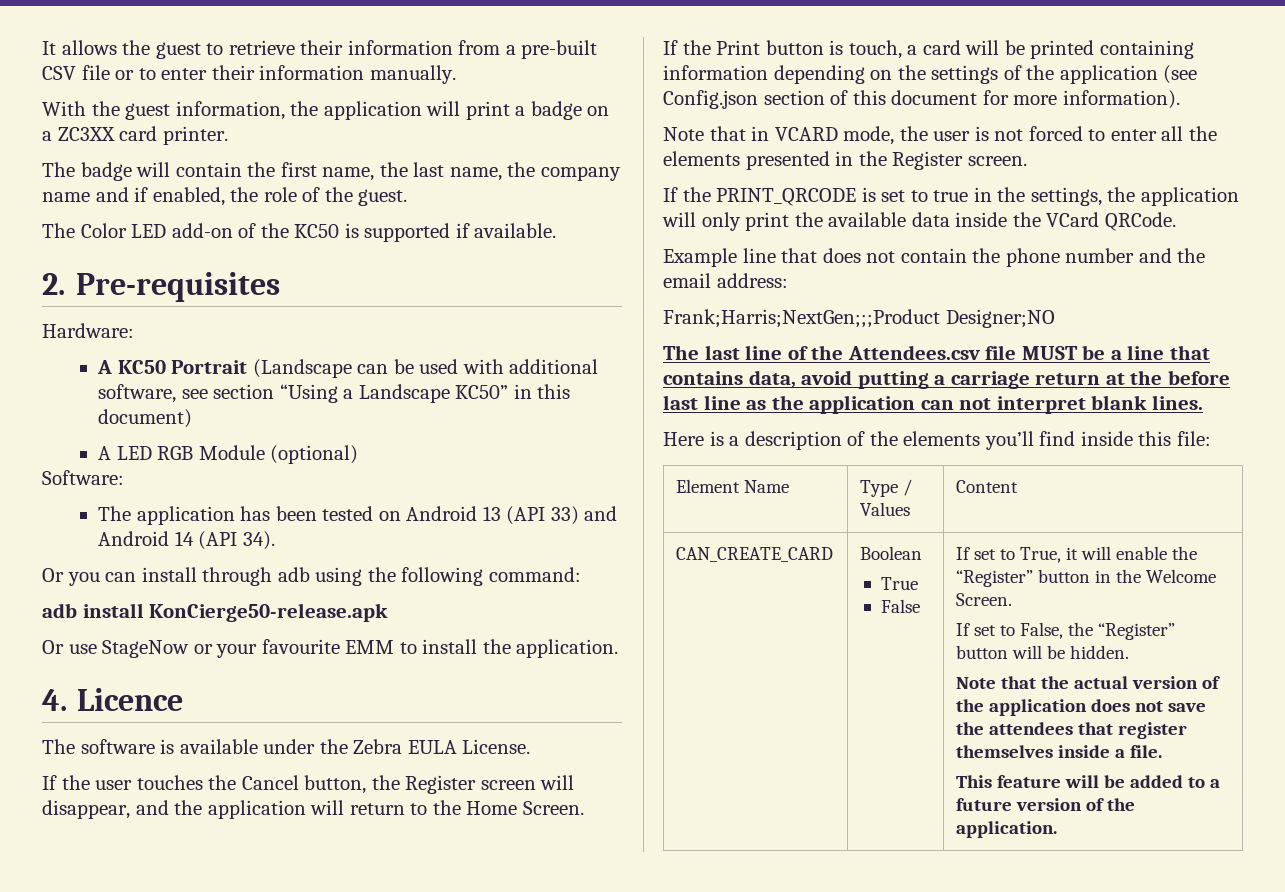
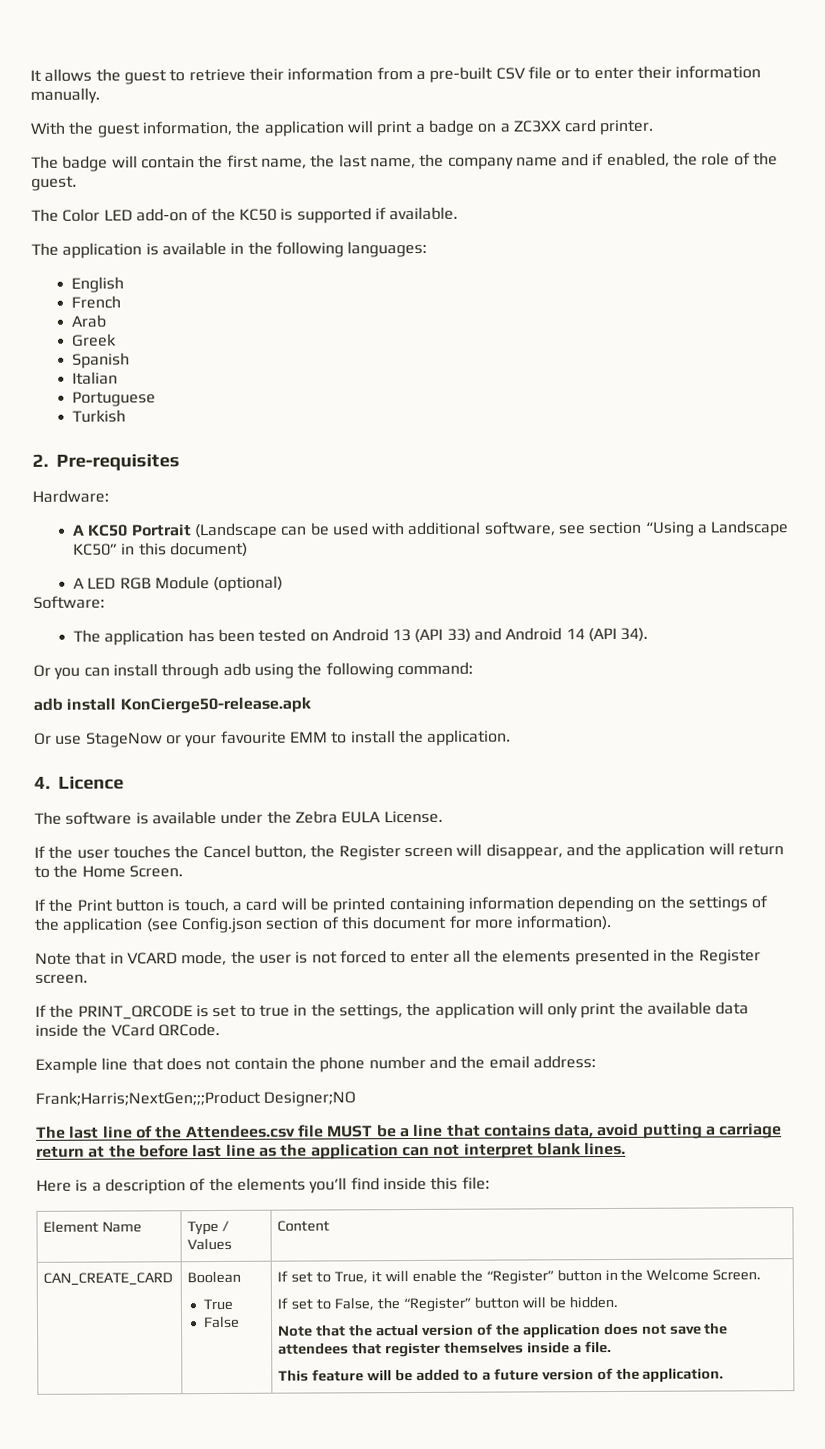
+ The application is available in the following languages:
+ English
+ French
+ Arab
+ Greek
+ Spanish
+ Italian
+ Portuguese
+ Turkish

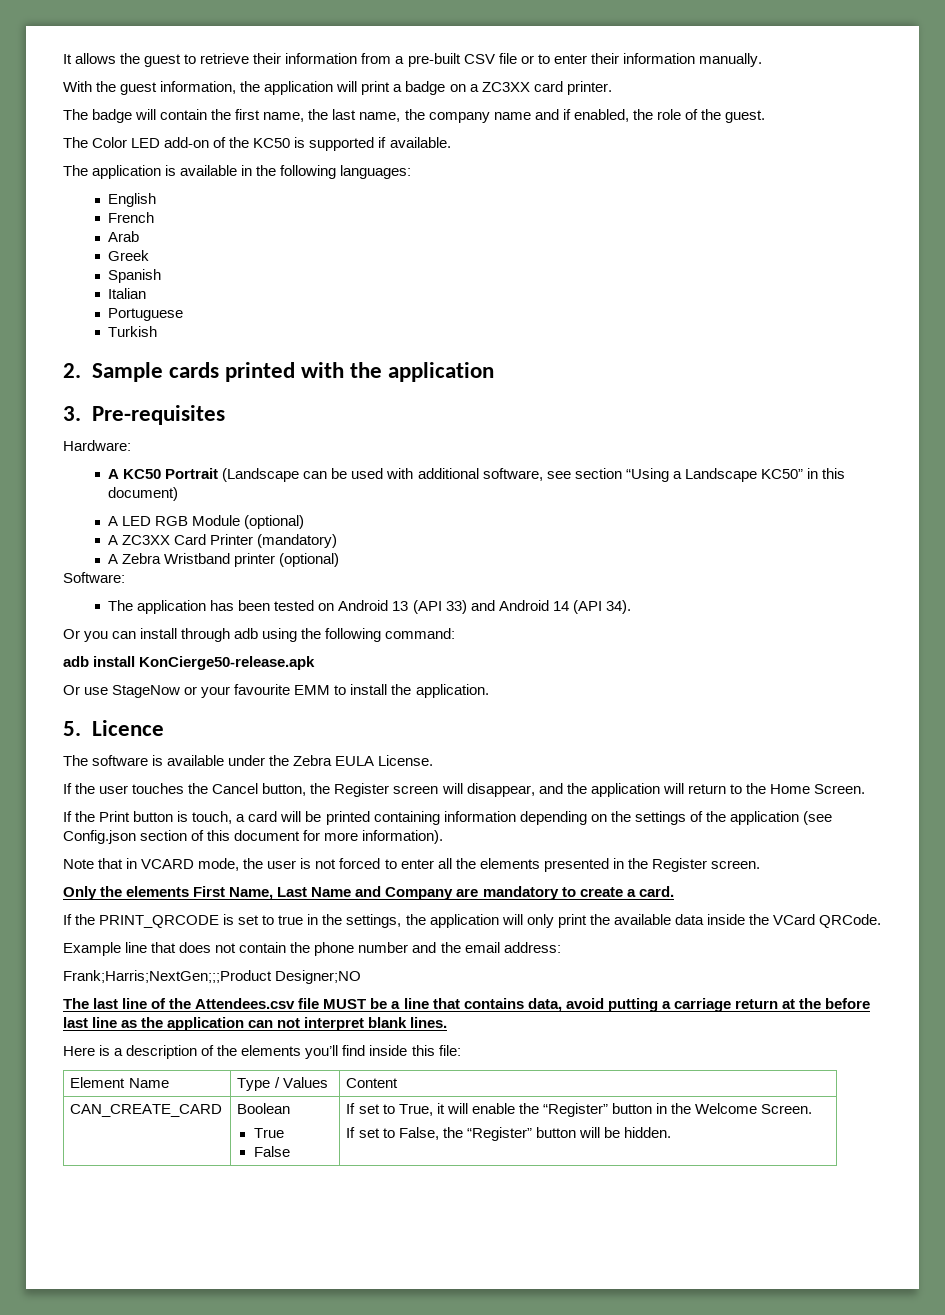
- 2. Pre-requisites
+ 2. Sample cards printed with the application
+ 3. Pre-requisites
+ A ZC3XX Card Printer (mandatory)
+ A Zebra Wristband printer (optional)
- 4. Licence
+ 5. Licence
+ Only the elements First Name, Last Name and Company are mandatory to create a card.
- Note that the actual version of the application does not save the attendees that register themselves inside a file.
- This feature will be added to a future version of the application.

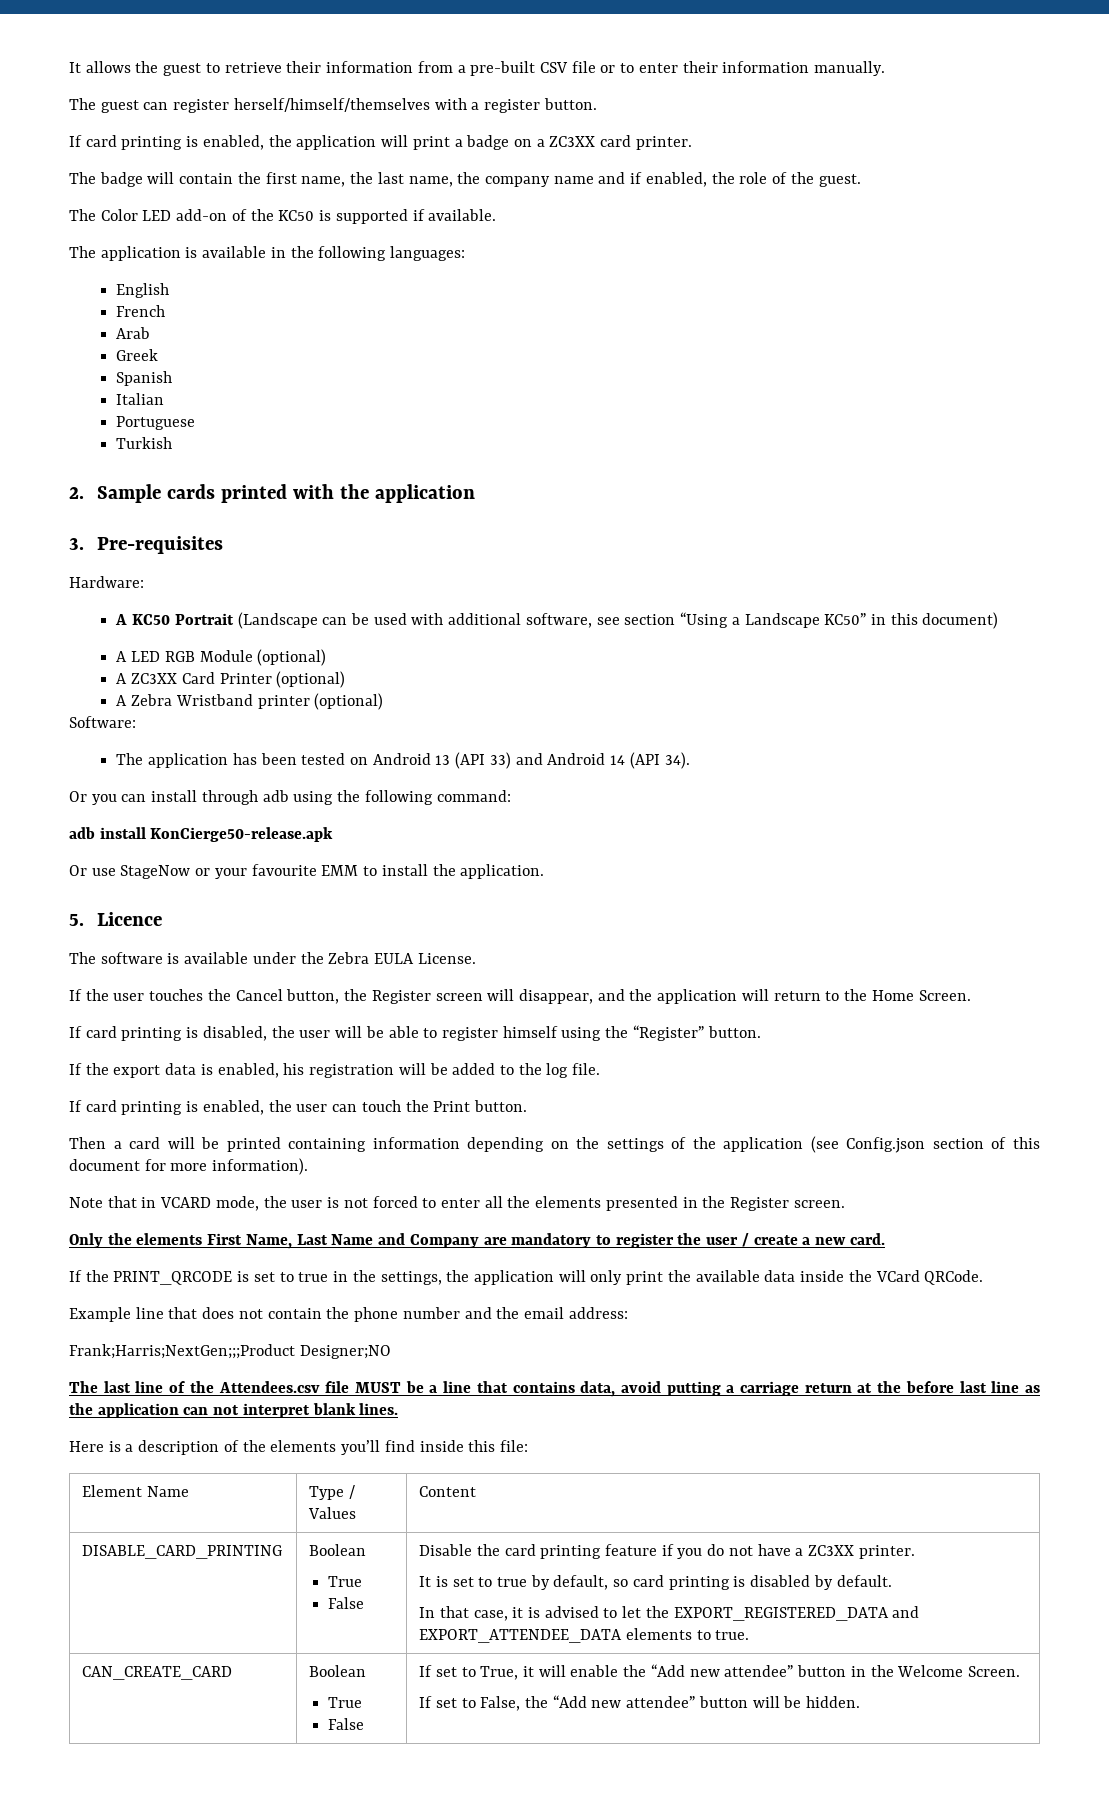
- With the guest information, the application will print a badge on a ZC3XX card printer.
+ The guest can register herself/himself/themselves with a register button.
+ If card printing is enabled, the application will print a badge on a ZC3XX card printer.
- A ZC3XX Card Printer (mandatory)
+ A ZC3XX Card Printer (optional)
- If the Print button is touch, a card will be printed containing information depending on the settings of the application (see Config.json section of this document for more information).
+ If card printing is disabled, the user will be able to register himself using the “Register” button.
+ If the export data is enabled, his registration will be added to the log file.
+ If card printing is enabled, the user can touch the Print button.
+ Then a card will be printed containing information depending on the settings of the application (see Config.json section of this document for more information).
- Only the elements First Name, Last Name and Company are mandatory to create a card.
+ Only the elements First Name, Last Name and Company are mandatory to register the user / create a new card.
+ DISABLE_CARD_PRINTING | Boolean
+ True
+ False | Disable the card printing feature if you do not have a ZC3XX printer.
+ It is set to true by default, so card printing is disabled by default.
+ In that case, it is advised to let the EXPORT_REGISTERED_DATA and EXPORT_ATTENDEE_DATA elements to true.
  CAN_CREATE_CARD | Boolean
  True
- False | If set to True, it will enable the “Register” button in the Welcome Screen.
- If set to False, the “Register” button will be hidden.
+ False | If set to True, it will enable the “Add new attendee” button in the Welcome Screen.
+ If set to False, the “Add new attendee” button will be hidden.

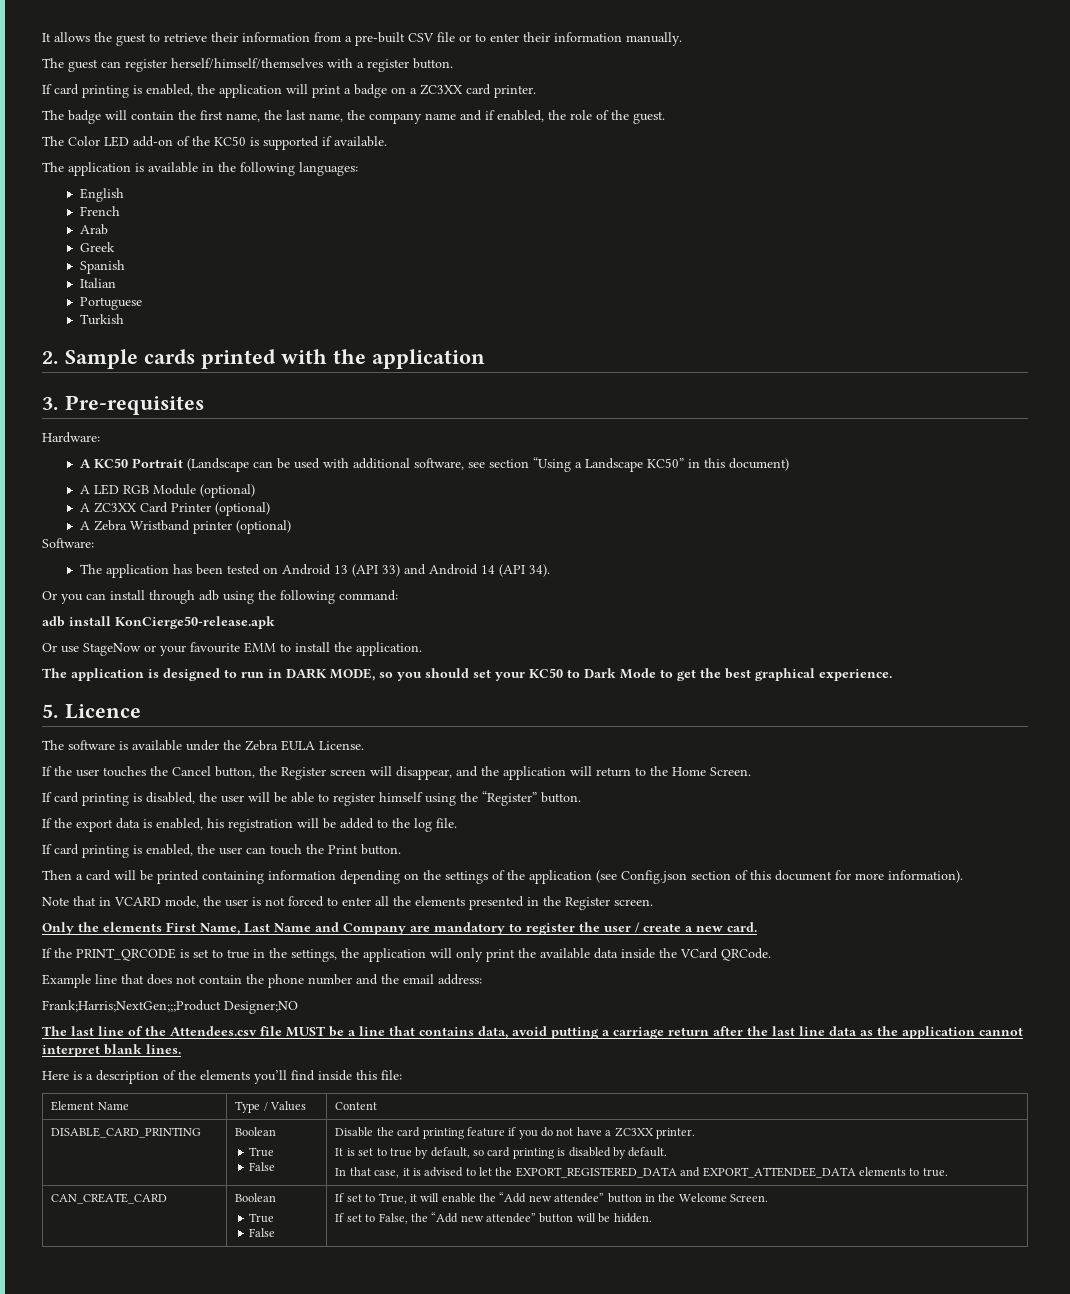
+ The application is designed to run in DARK MODE, so you should set your KC50 to Dark Mode to get the best graphical experience.
- The last line of the Attendees.csv file MUST be a line that contains data, avoid putting a carriage return at the before last line as the application can not interpret blank lines.
+ The last line of the Attendees.csv file MUST be a line that contains data, avoid putting a carriage return after the last line data as the application cannot interpret blank lines.

